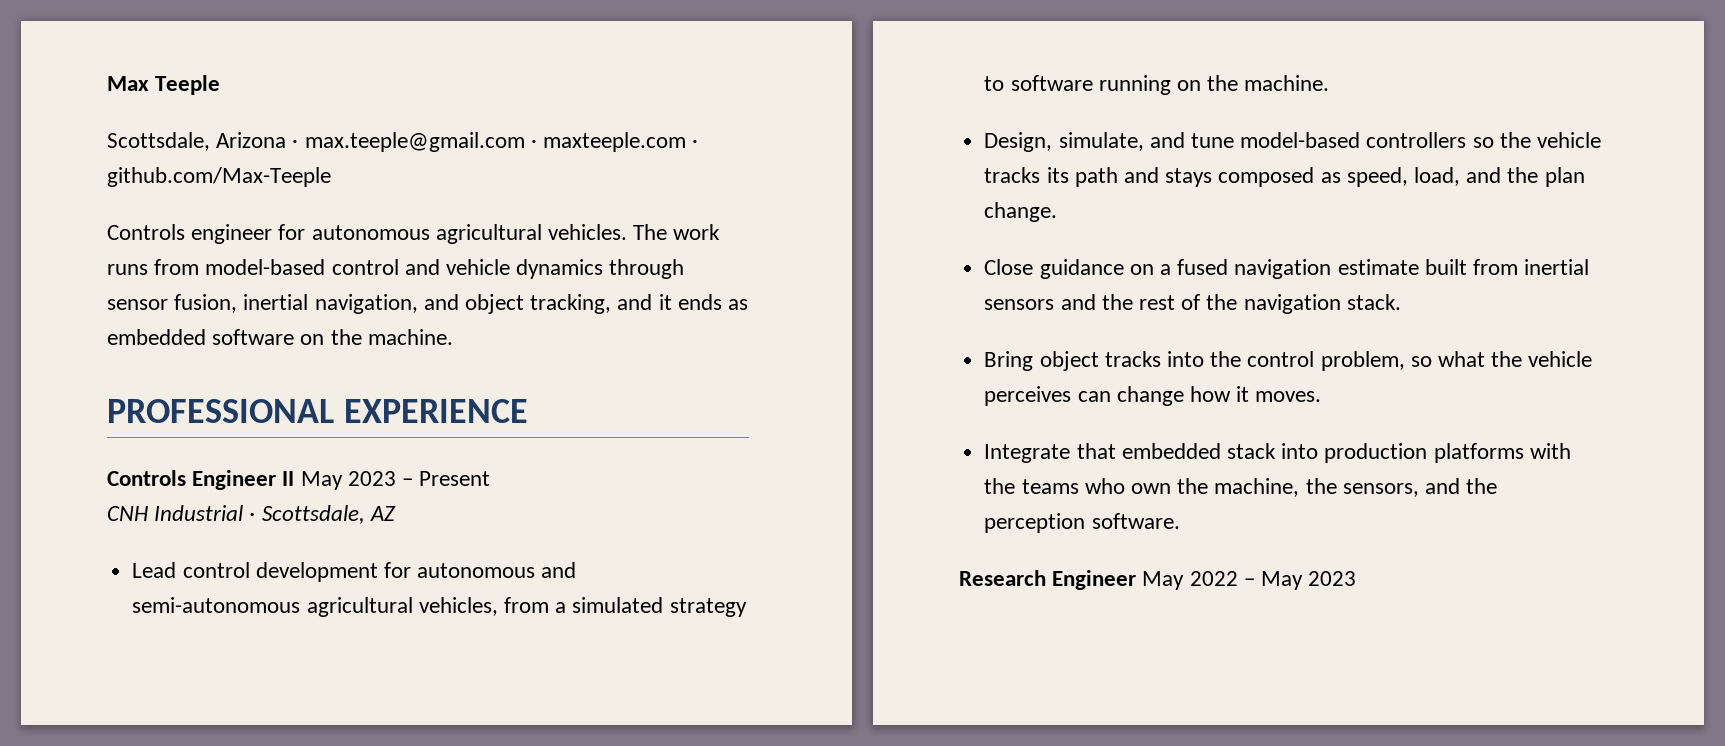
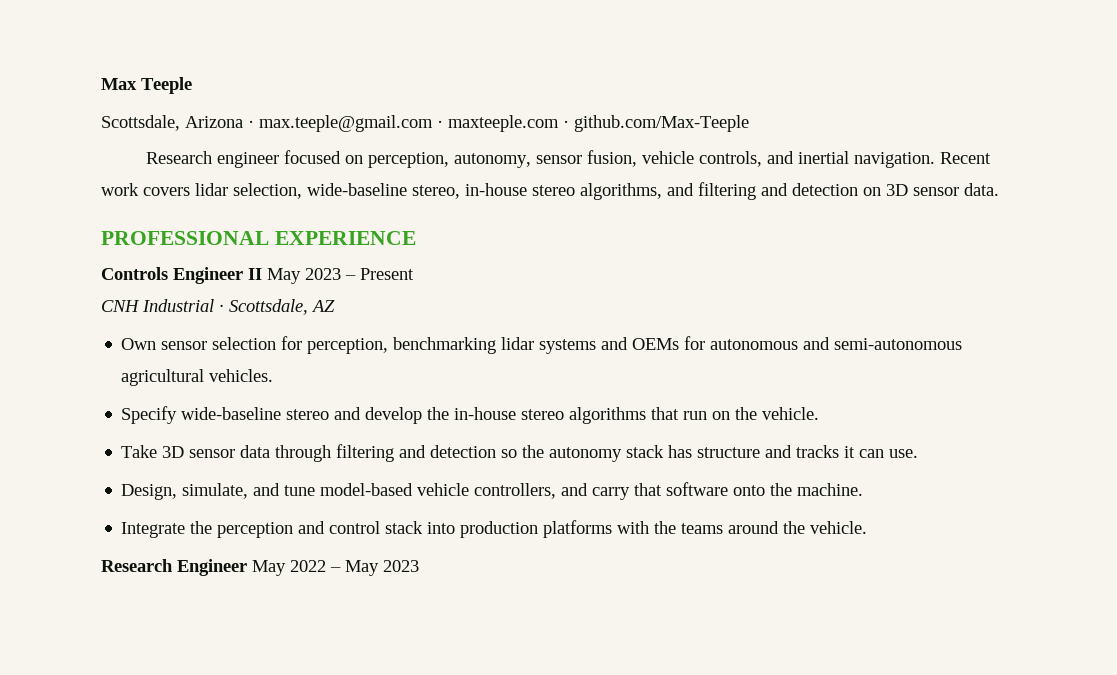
- Controls engineer for autonomous agricultural vehicles. The work runs from model-based control and vehicle dynamics through sensor fusion, inertial navigation, and object tracking, and it ends as embedded software on the machine.
+ Research engineer focused on perception, autonomy, sensor fusion, vehicle controls, and inertial navigation. Recent work covers lidar selection, wide-baseline stereo, in-house stereo algorithms, and filtering and detection on 3D sensor data.
- Lead control development for autonomous and semi-autonomous agricultural vehicles, from a simulated strategy to software running on the machine.
+ Own sensor selection for perception, benchmarking lidar systems and OEMs for autonomous and semi-autonomous agricultural vehicles.
+ Specify wide-baseline stereo and develop the in-house stereo algorithms that run on the vehicle.
+ Take 3D sensor data through filtering and detection so the autonomy stack has structure and tracks it can use.
- Design, simulate, and tune model-based controllers so the vehicle tracks its path and stays composed as speed, load, and the plan change.
- Close guidance on a fused navigation estimate built from inertial sensors and the rest of the navigation stack.
- Bring object tracks into the control problem, so what the vehicle perceives can change how it moves.
- Integrate that embedded stack into production platforms with the teams who own the machine, the sensors, and the perception software.
+ Design, simulate, and tune model-based vehicle controllers, and carry that software onto the machine.
+ Integrate the perception and control stack into production platforms with the teams around the vehicle.

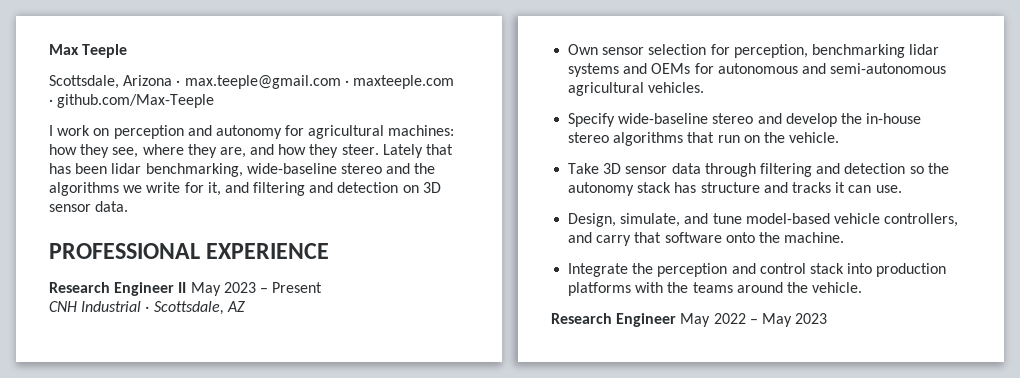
- Research engineer focused on perception, autonomy, sensor fusion, vehicle controls, and inertial navigation. Recent work covers lidar selection, wide-baseline stereo, in-house stereo algorithms, and filtering and detection on 3D sensor data.
+ I work on perception and autonomy for agricultural machines: how they see, where they are, and how they steer. Lately that has been lidar benchmarking, wide-baseline stereo and the algorithms we write for it, and filtering and detection on 3D sensor data.
- Controls Engineer II May 2023 – Present
+ Research Engineer II May 2023 – Present

